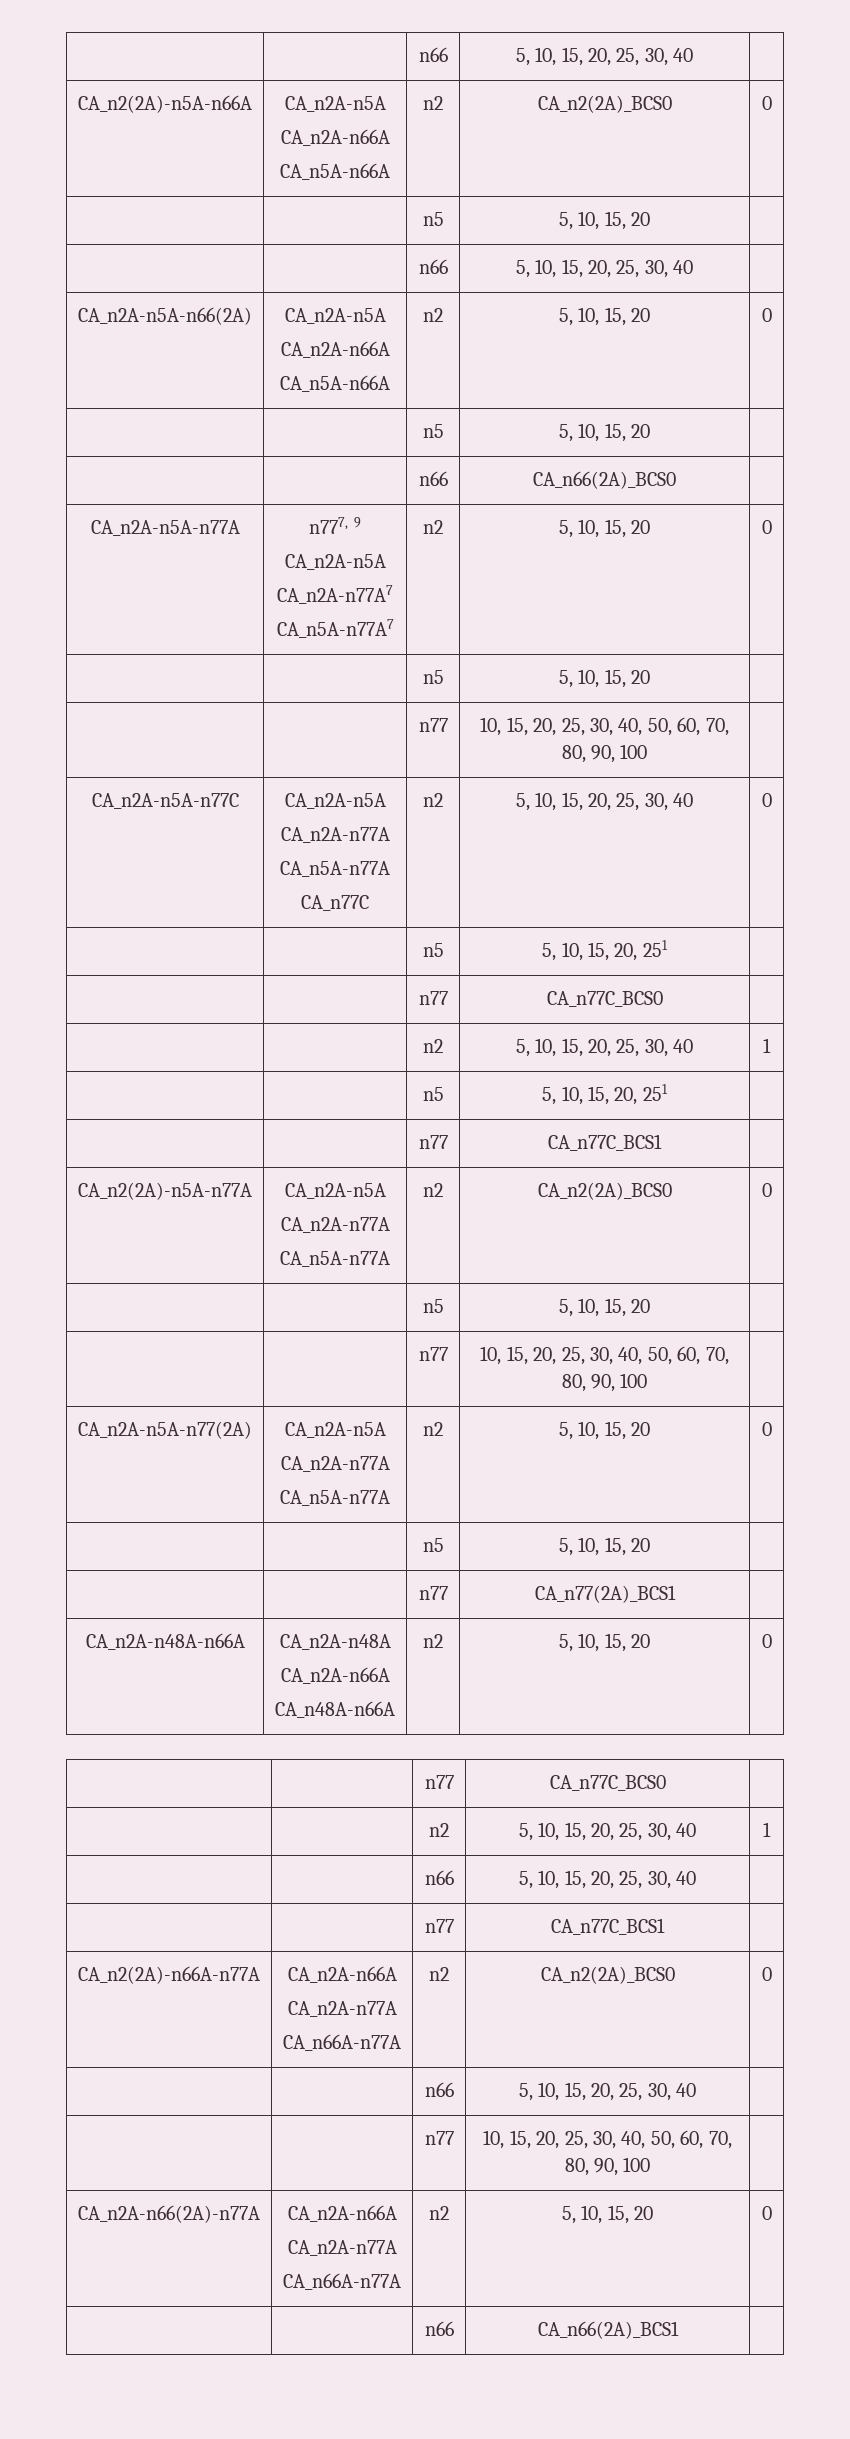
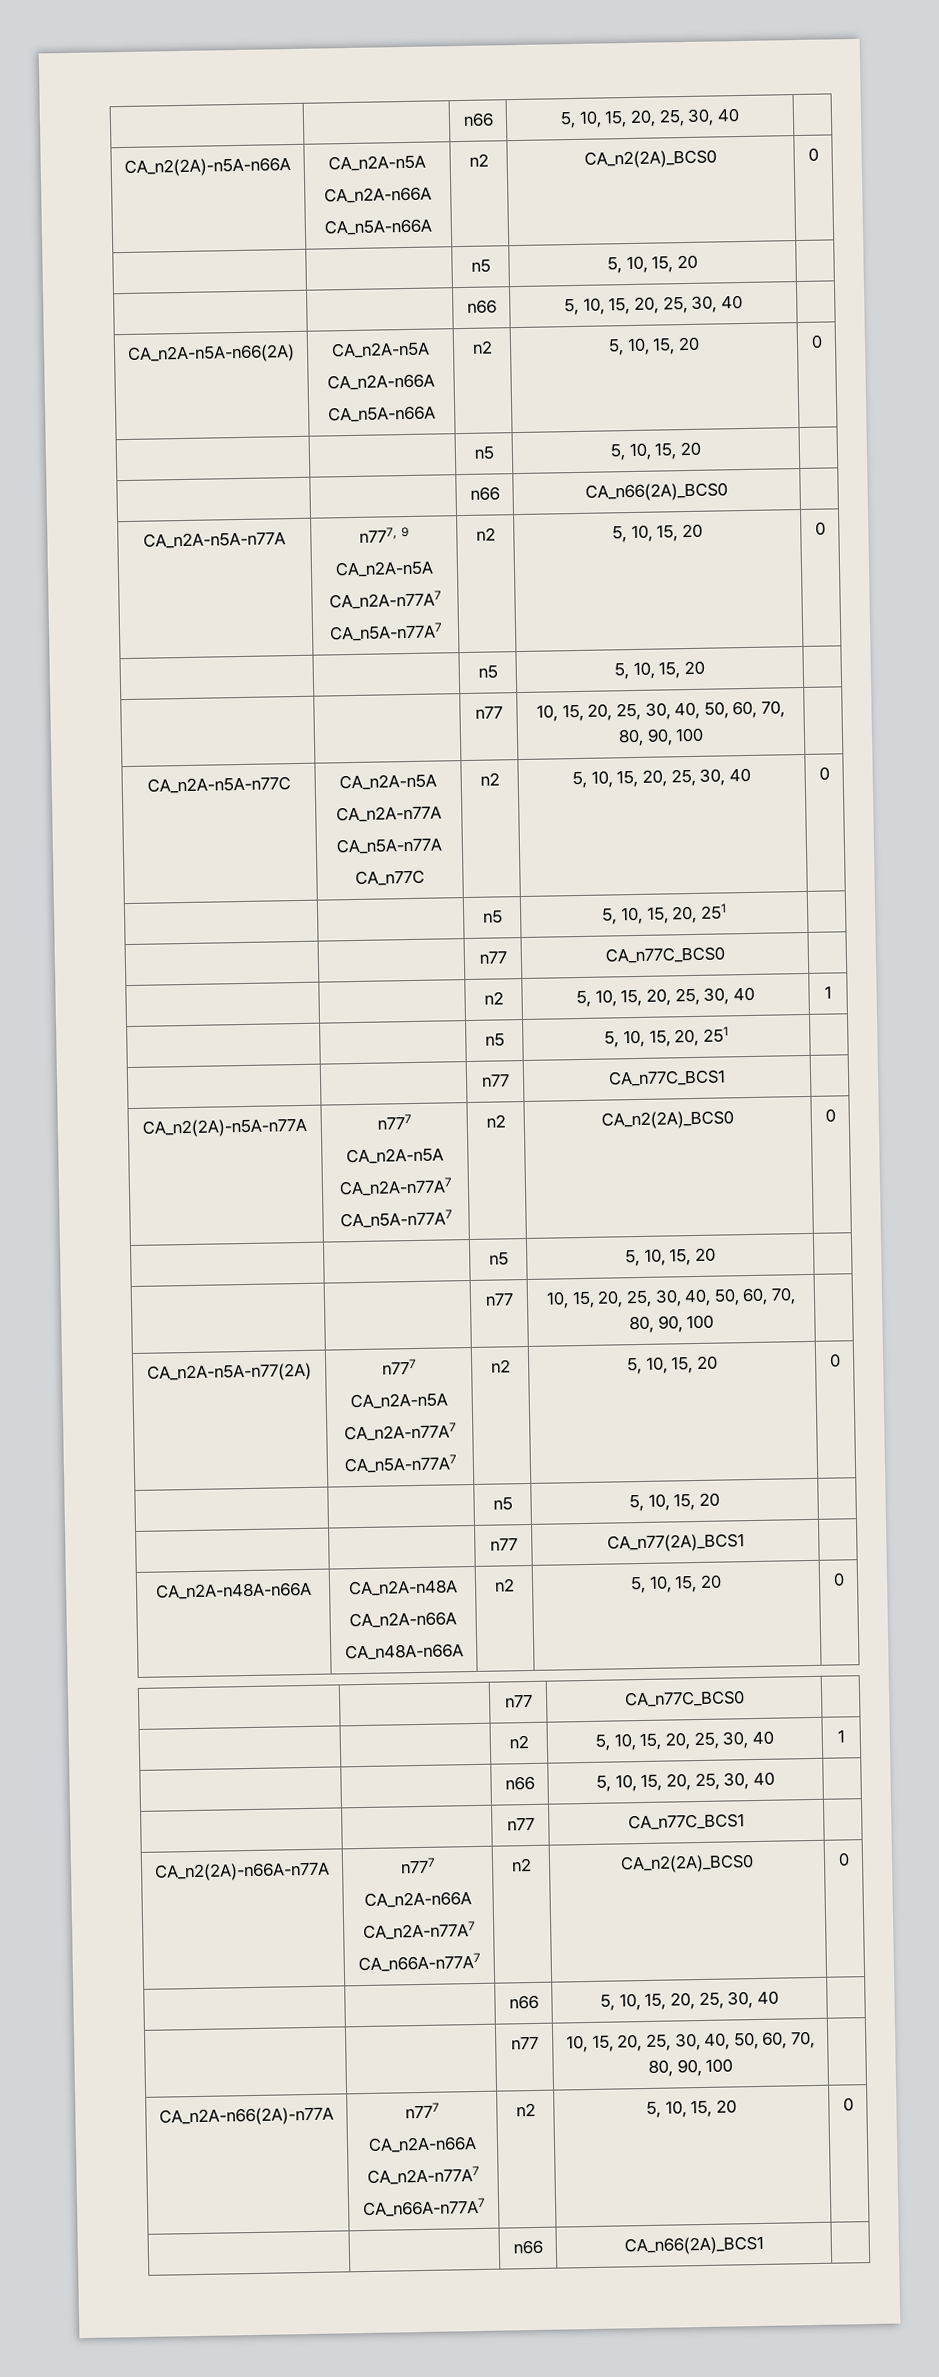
- CA_n2(2A)-n5A-n77A | CA_n2A-n5A
- CA_n2A-n77A
- CA_n5A-n77A | n2 | CA_n2(2A)_BCS0 | 0
+ CA_n2(2A)-n5A-n77A | n777
+ CA_n2A-n5A
+ CA_n2A-n77A7
+ CA_n5A-n77A7 | n2 | CA_n2(2A)_BCS0 | 0
- CA_n2A-n5A-n77(2A) | CA_n2A-n5A
- CA_n2A-n77A
- CA_n5A-n77A | n2 | 5, 10, 15, 20 | 0
+ CA_n2A-n5A-n77(2A) | n777
+ CA_n2A-n5A
+ CA_n2A-n77A7
+ CA_n5A-n77A7 | n2 | 5, 10, 15, 20 | 0
- CA_n2(2A)-n66A-n77A | CA_n2A-n66A
- CA_n2A-n77A
- CA_n66A-n77A | n2 | CA_n2(2A)_BCS0 | 0
+ CA_n2(2A)-n66A-n77A | n777
+ CA_n2A-n66A
+ CA_n2A-n77A7
+ CA_n66A-n77A7 | n2 | CA_n2(2A)_BCS0 | 0
- CA_n2A-n66(2A)-n77A | CA_n2A-n66A
- CA_n2A-n77A
- CA_n66A-n77A | n2 | 5, 10, 15, 20 | 0
+ CA_n2A-n66(2A)-n77A | n777
+ CA_n2A-n66A
+ CA_n2A-n77A7
+ CA_n66A-n77A7 | n2 | 5, 10, 15, 20 | 0

